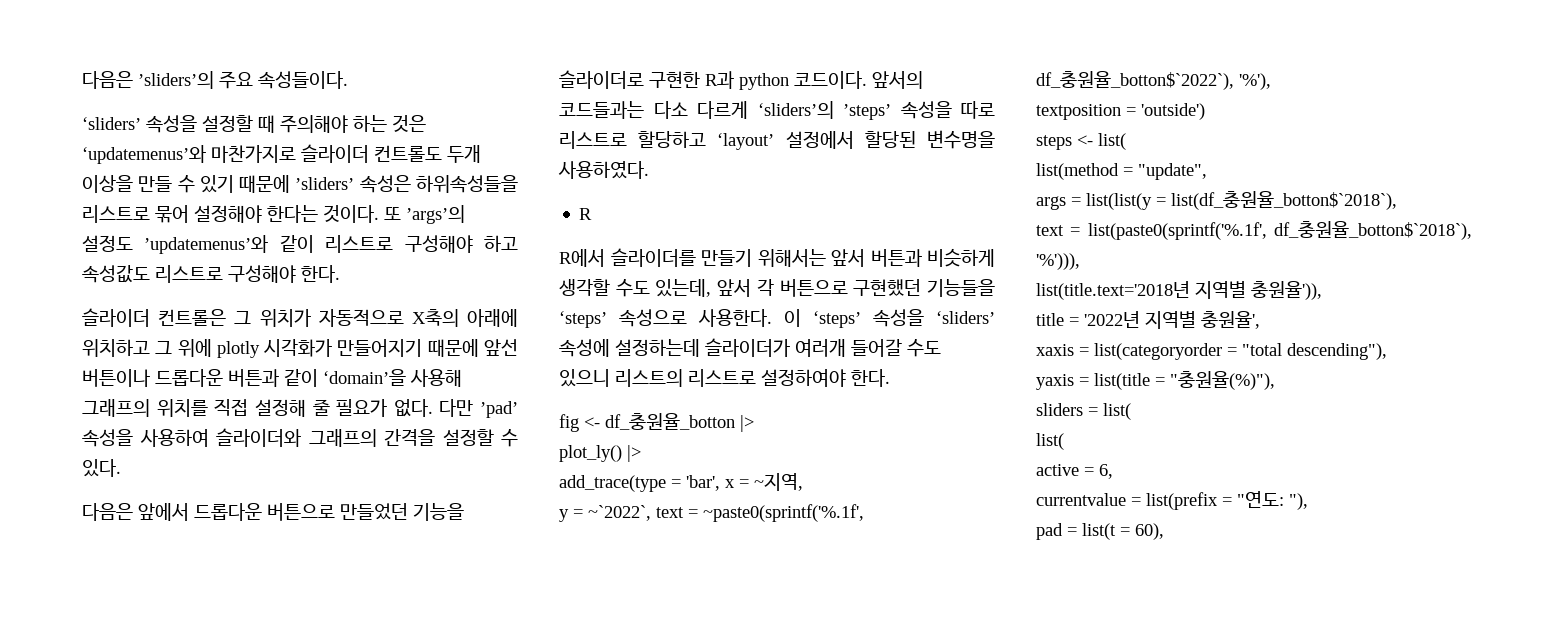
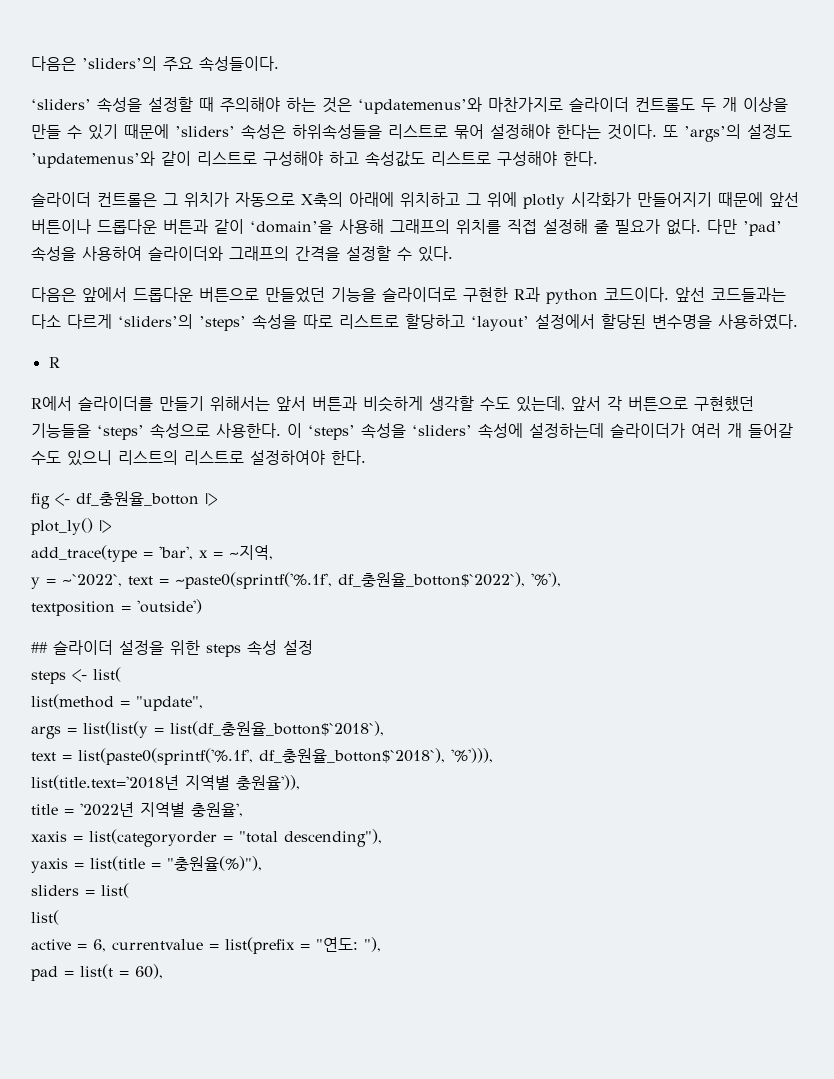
- ‘sliders’ 속성을 설정할 때 주의해야 하는 것은 ‘updatemenus’와 마찬가지로 슬라이더 컨트롤도 두개 이상을 만들 수 있기 때문에 ’sliders’ 속성은 하위속성들을 리스트로 묶어 설정해야 한다는 것이다.
+ ‘sliders’ 속성을 설정할 때 주의해야 하는 것은 ‘updatemenus’와 마찬가지로 슬라이더 컨트롤도 두 개 이상을 만들 수 있기 때문에 ’sliders’ 속성은 하위속성들을 리스트로 묶어 설정해야 한다는 것이다.
- 슬라이더 컨트롤은 그 위치가 자동적으로 X축의 아래에 위치하고 그 위에 plotly 시각화가 만들어지기 때문에 앞선 버튼이나 드롭다운 버튼과 같이 ‘domain’을 사용해 그래프의 위치를 직접 설정해 줄 필요가 없다.
+ 슬라이더 컨트롤은 그 위치가 자동으로 X축의 아래에 위치하고 그 위에 plotly 시각화가 만들어지기 때문에 앞선 버튼이나 드롭다운 버튼과 같이 ‘domain’을 사용해 그래프의 위치를 직접 설정해 줄 필요가 없다.
- 앞서의 코드들과는 다소 다르게 ‘sliders’의 ’steps’ 속성을 따로 리스트로 할당하고 ‘layout’ 설정에서 할당된 변수명을 사용하였다.
+ 앞선 코드들과는 다소 다르게 ‘sliders’의 ’steps’ 속성을 따로 리스트로 할당하고 ‘layout’ 설정에서 할당된 변수명을 사용하였다.
- 이 ‘steps’ 속성을 ‘sliders’ 속성에 설정하는데 슬라이더가 여러개 들어갈 수도 있으니 리스트의 리스트로 설정하여야 한다.
+ 이 ‘steps’ 속성을 ‘sliders’ 속성에 설정하는데 슬라이더가 여러 개 들어갈 수도 있으니 리스트의 리스트로 설정하여야 한다.
+ ## 슬라이더 설정을 위한 steps 속성 설정
- active = 6,
- currentvalue = list(prefix = "연도: "),
+ active = 6, currentvalue = list(prefix = "연도: "),

